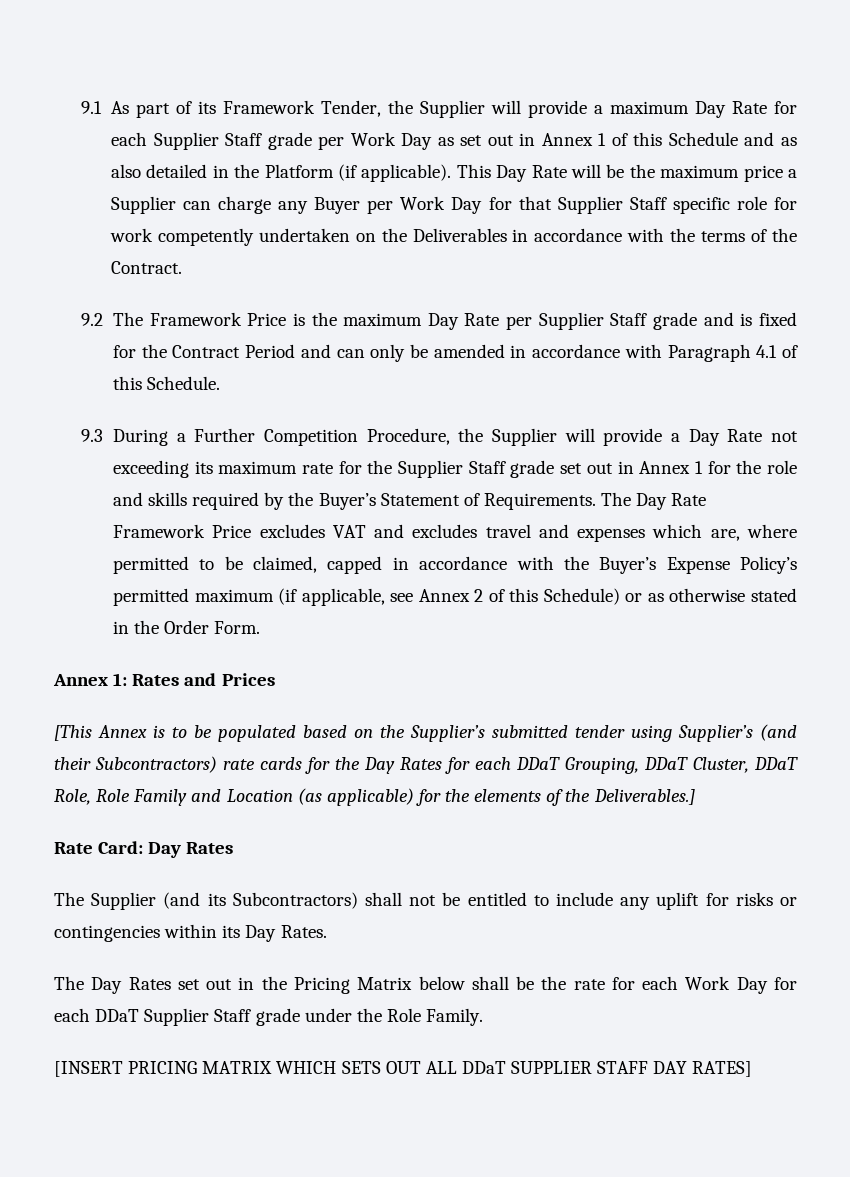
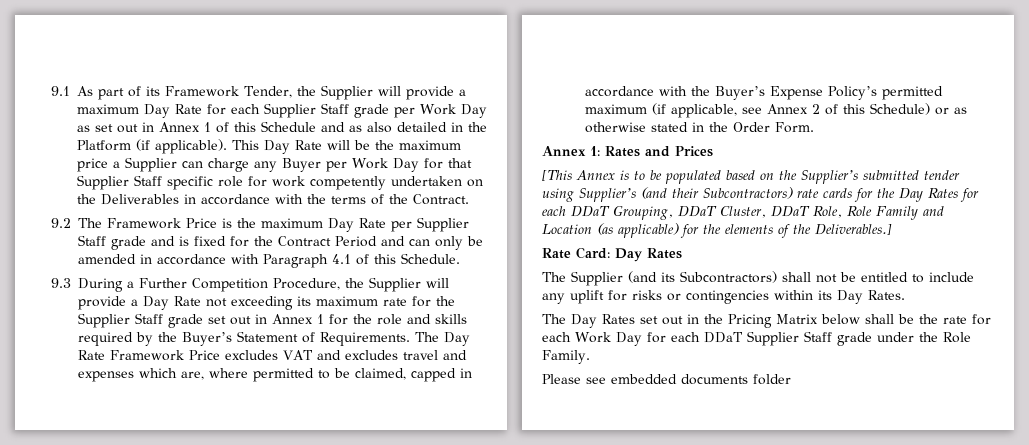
- [INSERT PRICING MATRIX WHICH SETS OUT ALL DDaT SUPPLIER STAFF DAY RATES]
+ Please see embedded documents folder

